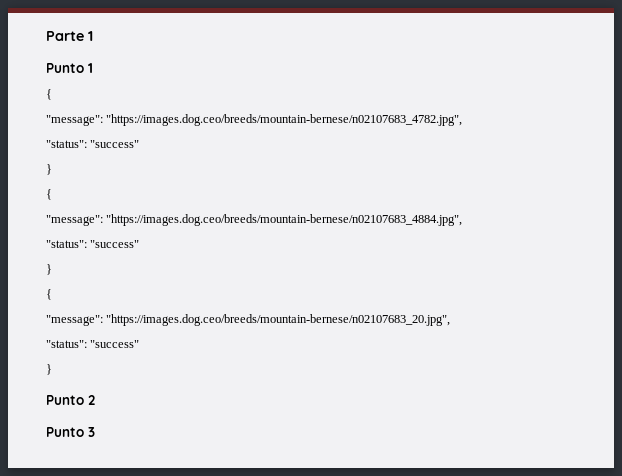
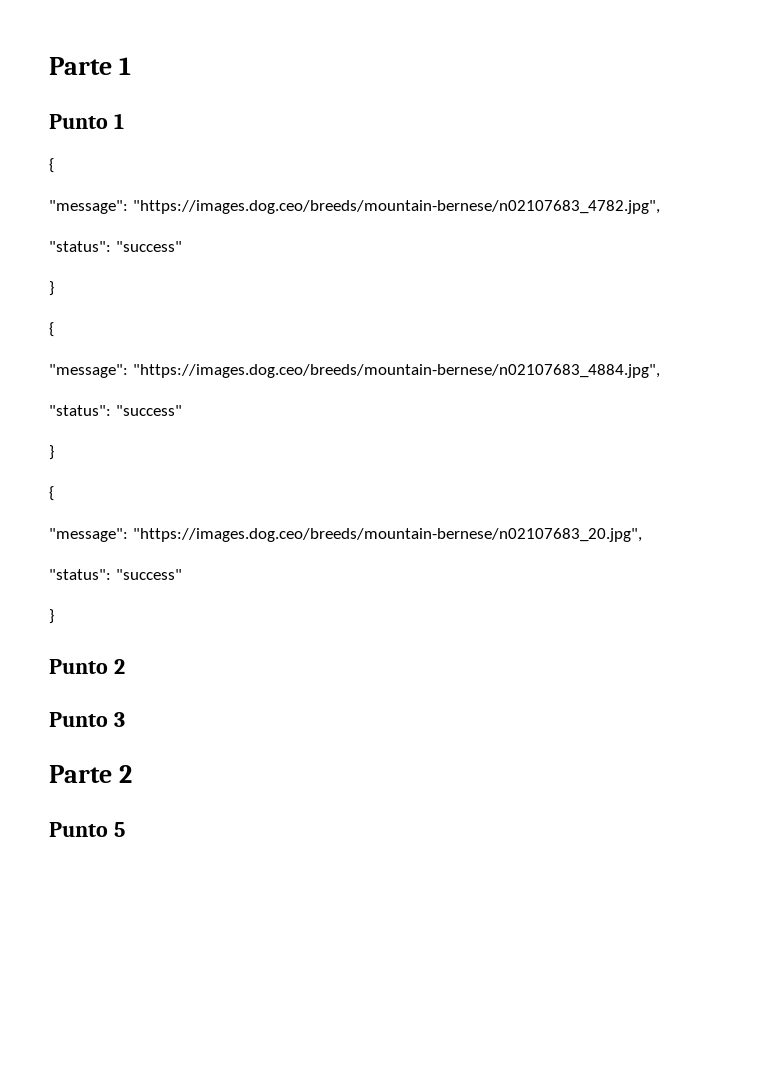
+ Parte 2
+ Punto 5

